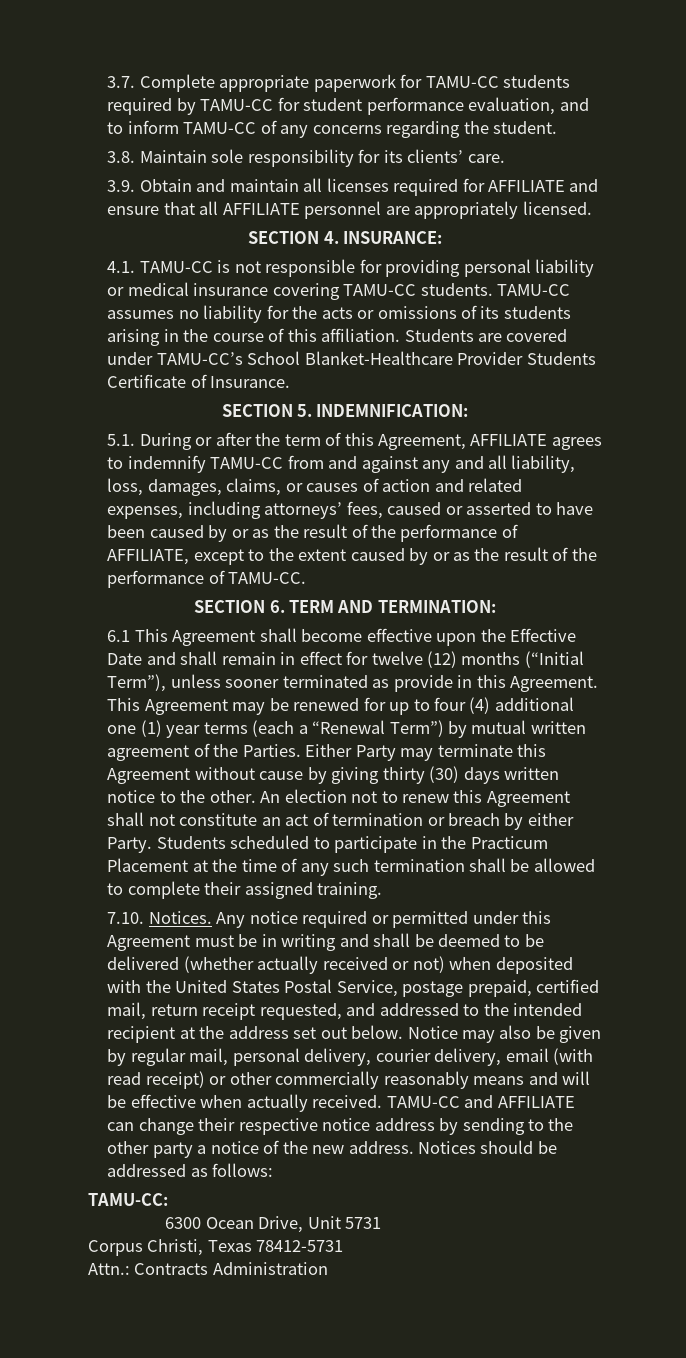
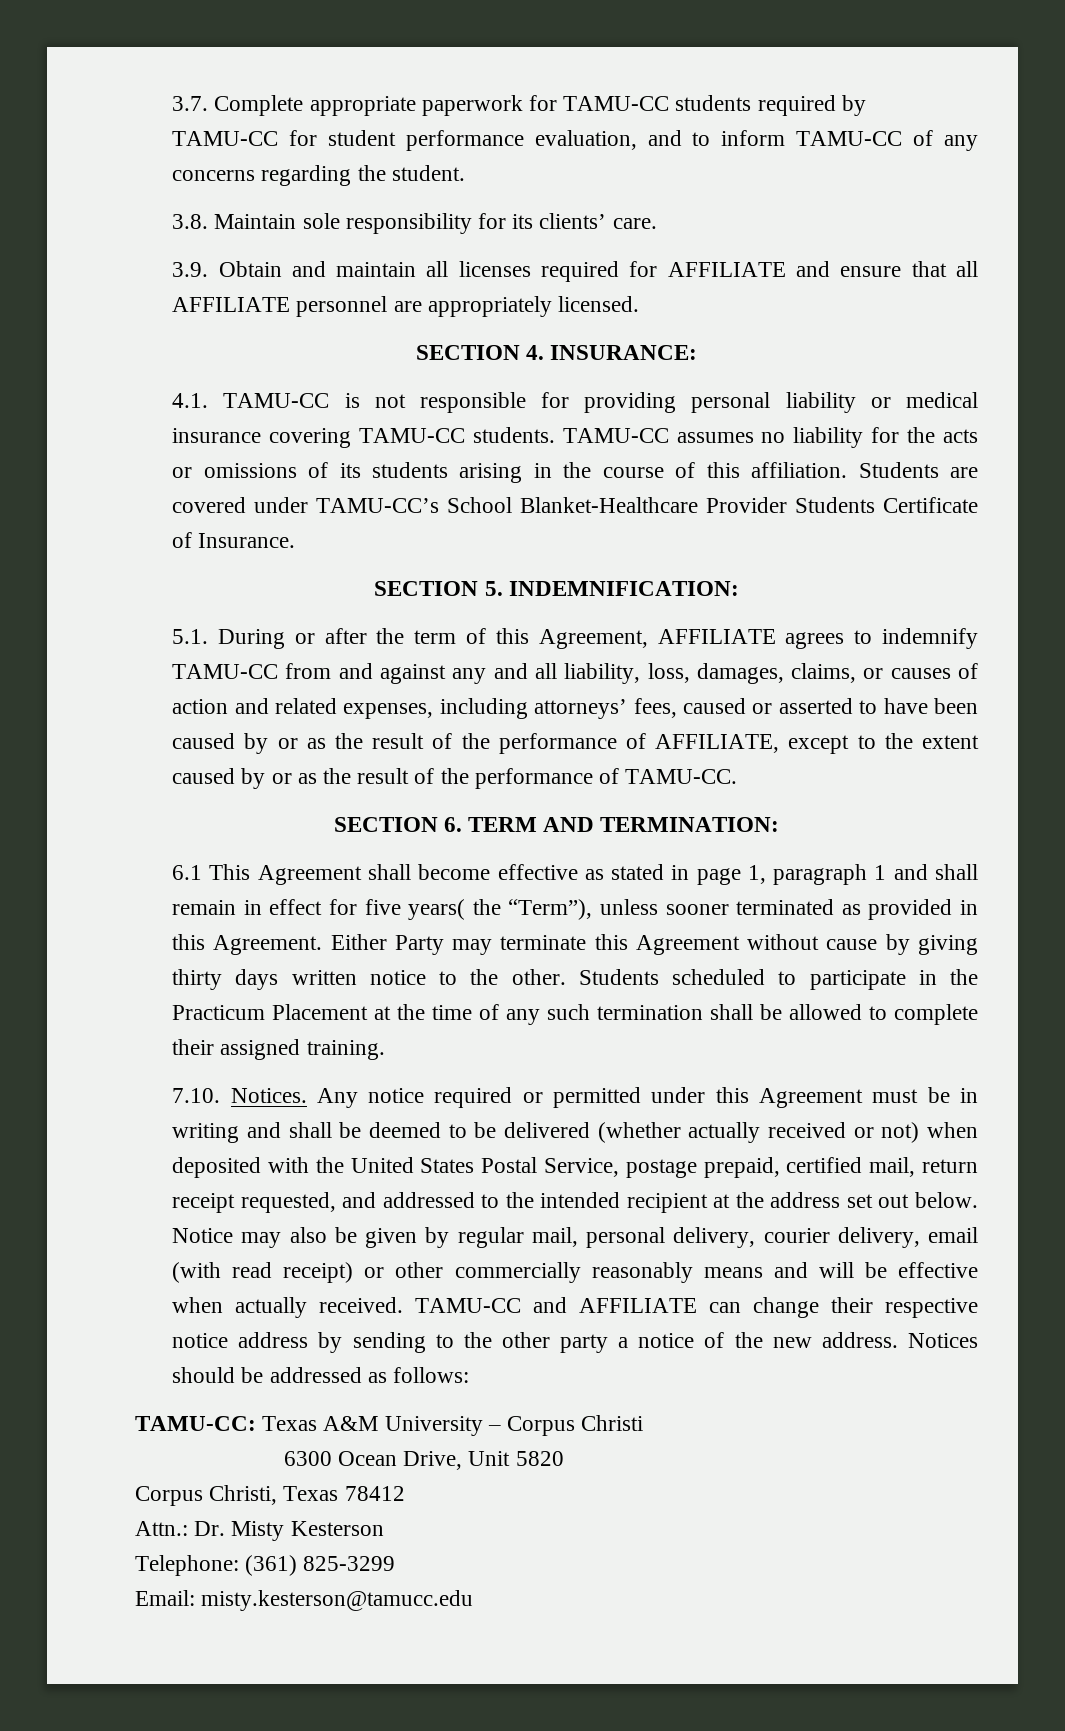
- 6.1 This Agreement shall become effective upon the Effective Date and shall remain in effect for twelve (12) months (“Initial Term”), unless sooner terminated as provide in this Agreement.
+ 6.1 This Agreement shall become effective as stated in page 1, paragraph 1 and shall remain in effect for five years( the “Term”), unless sooner terminated as provided in this Agreement.
- This Agreement may be renewed for up to four (4) additional one (1) year terms (each a “Renewal Term”) by mutual written agreement of the Parties.
- Either Party may terminate this Agreement without cause by giving thirty (30) days written notice to the other.
+ Either Party may terminate this Agreement without cause by giving thirty days written notice to the other.
- An election not to renew this Agreement shall not constitute an act of termination or breach by either Party.
- TAMU-CC:
+ TAMU-CC: Texas A&M University – Corpus Christi
- 6300 Ocean Drive, Unit 5731
+ 6300 Ocean Drive, Unit 5820
- Corpus Christi, Texas 78412-5731
+ Corpus Christi, Texas 78412
- Attn.: Contracts Administration
+ Attn.: Dr. Misty Kesterson
+ Telephone: (361) 825-3299
+ Email: misty.kesterson@tamucc.edu

